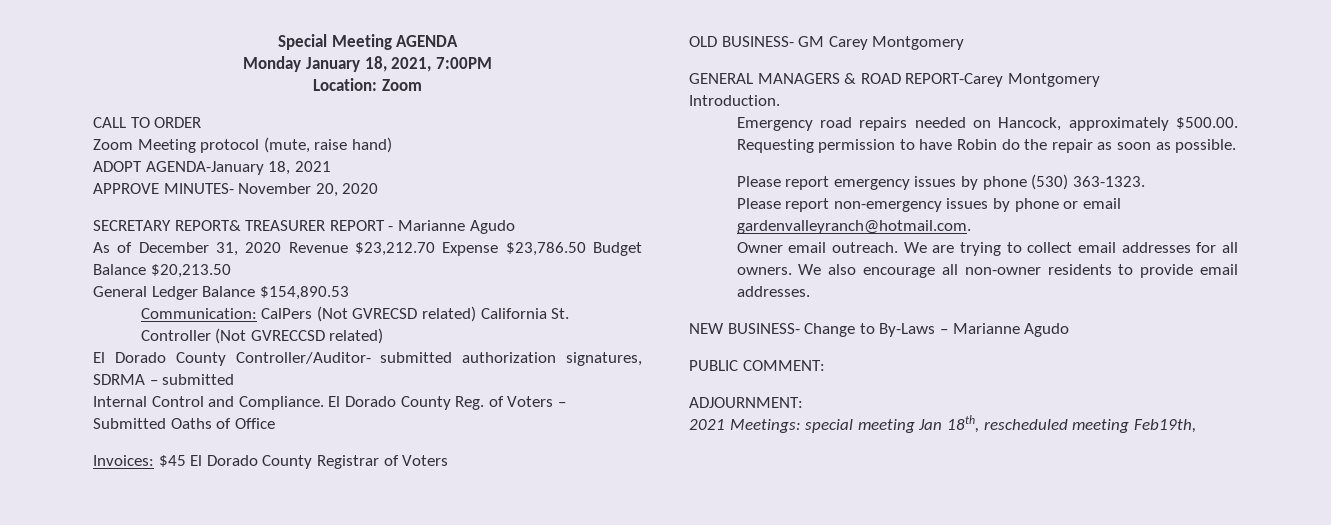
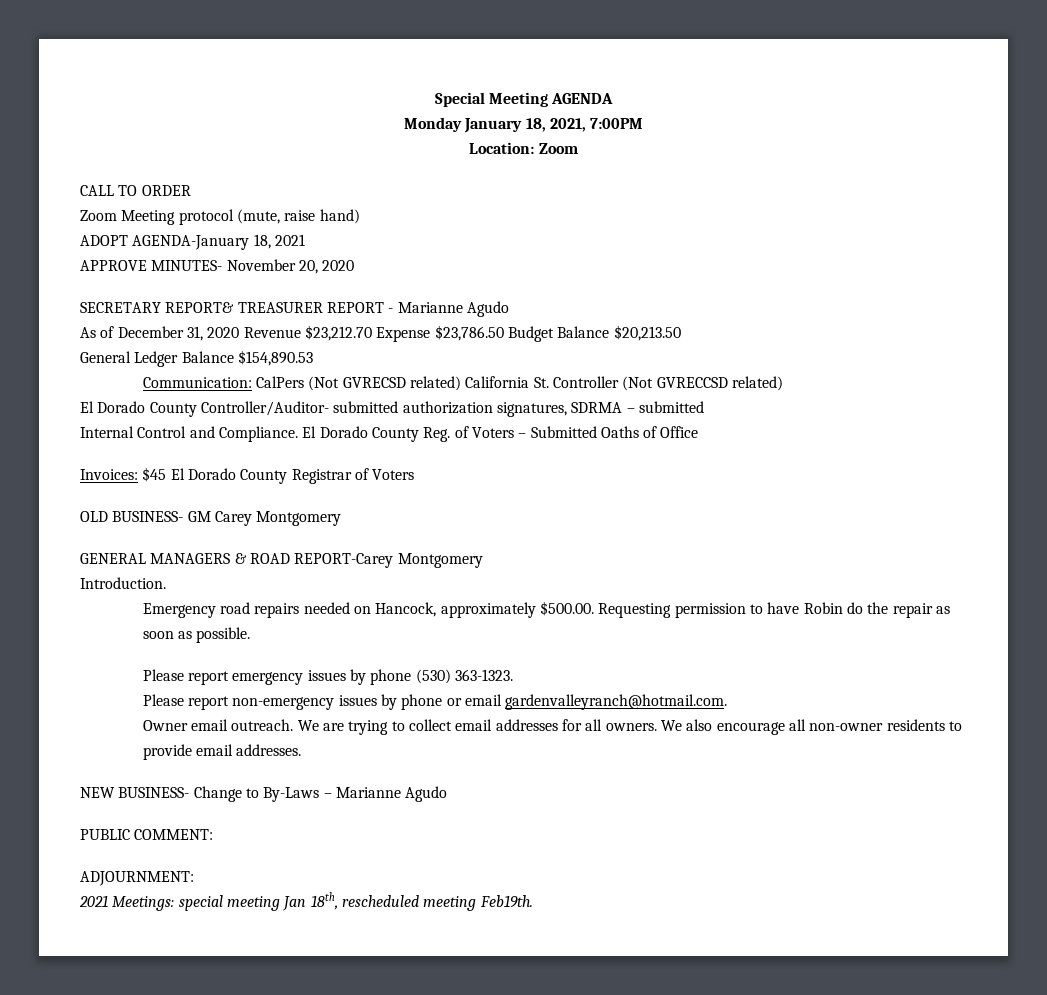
- 2021 Meetings: special meeting Jan 18th, rescheduled meeting Feb19th,
+ 2021 Meetings: special meeting Jan 18th, rescheduled meeting Feb19th.

